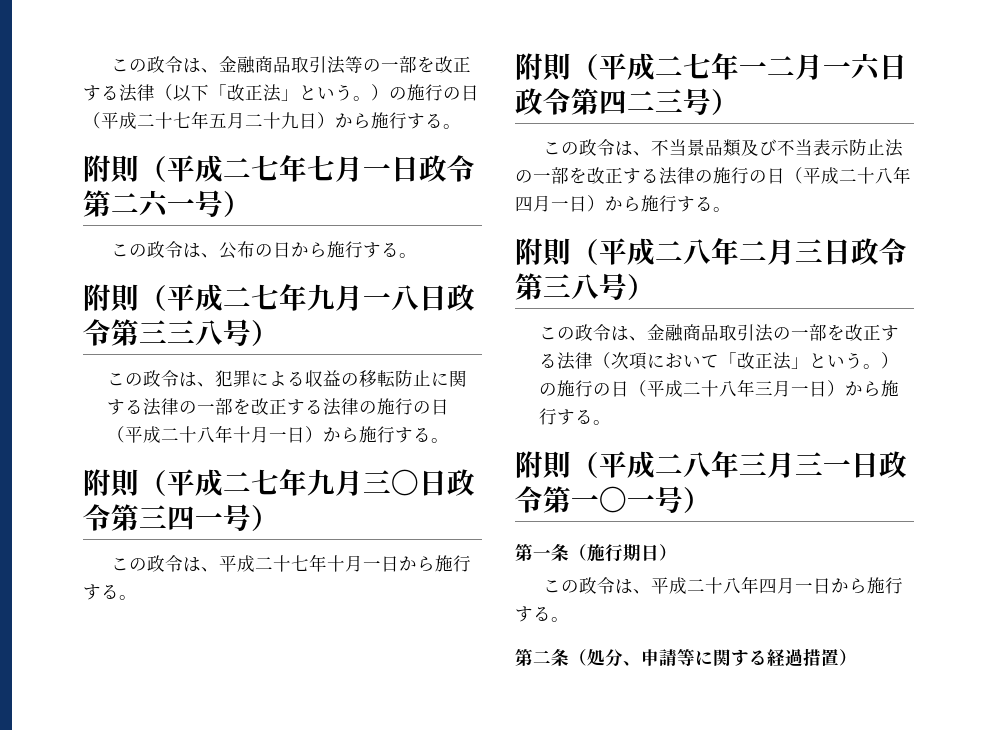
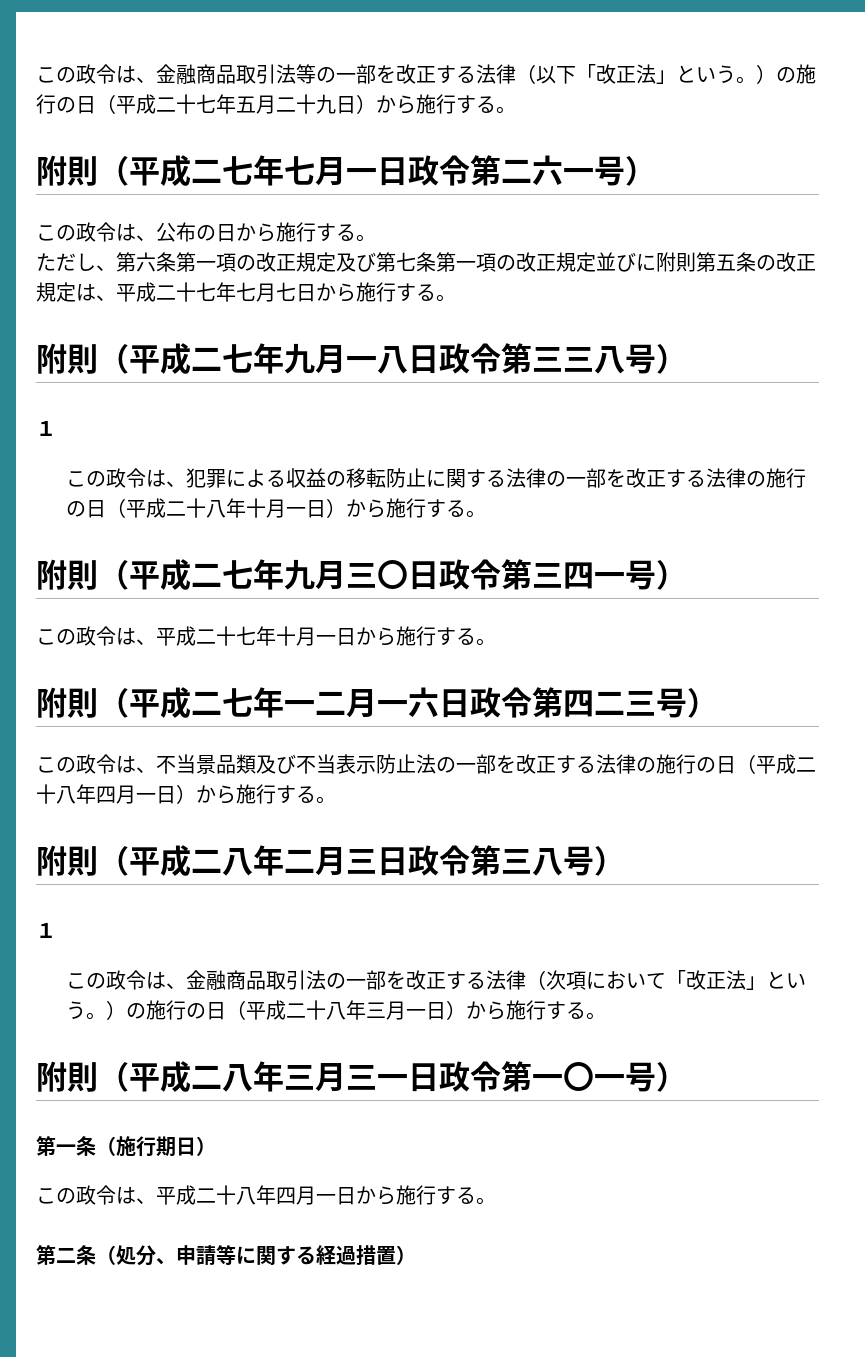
+ ただし、第六条第一項の改正規定及び第七条第一項の改正規定並びに附則第五条の改正規定は、平成二十七年七月七日から施行する。
  附則（平成二七年九月一八日政令第三三八号）
+ １
  附則（平成二八年二月三日政令第三八号）
+ １

